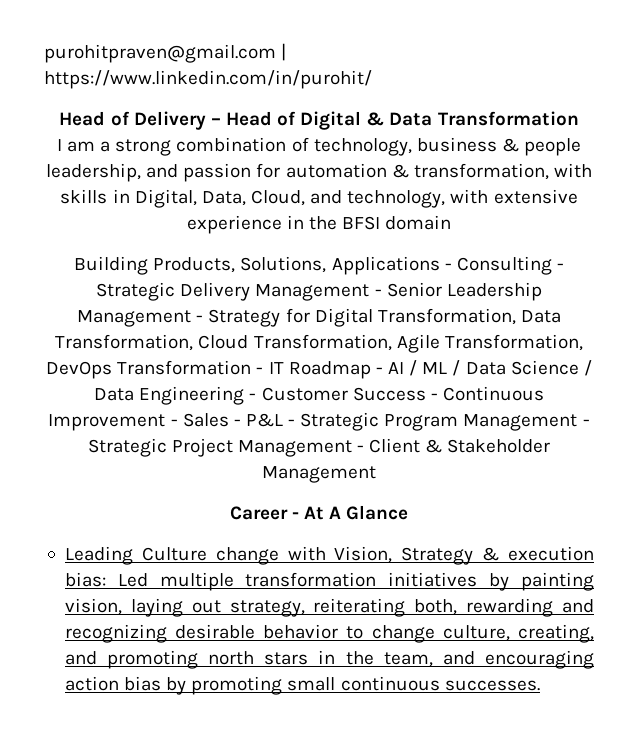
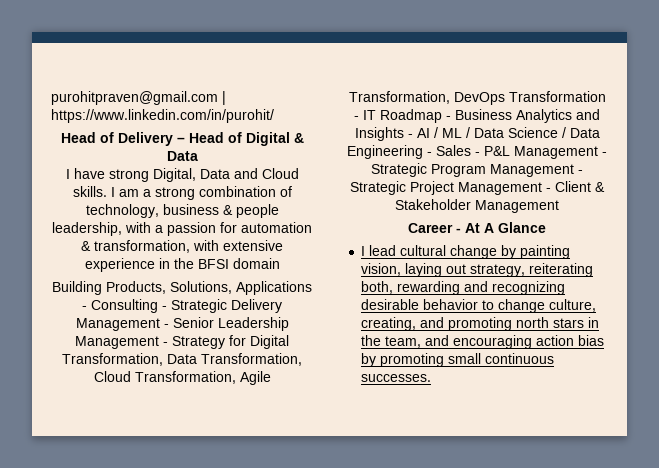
- Head of Delivery – Head of Digital & Data Transformation
- I am a strong combination of technology, business & people leadership, and passion for automation & transformation, with skills in Digital, Data, Cloud, and technology, with extensive experience in the BFSI domain
+ Head of Delivery – Head of Digital & Data
+ I have strong Digital, Data and Cloud skills. I am a strong combination of technology, business & people leadership, with a passion for automation & transformation, with extensive experience in the BFSI domain
- Building Products, Solutions, Applications - Consulting - Strategic Delivery Management - Senior Leadership Management - Strategy for Digital Transformation, Data Transformation, Cloud Transformation, Agile Transformation, DevOps Transformation - IT Roadmap - AI / ML / Data Science / Data Engineering - Customer Success - Continuous Improvement - Sales - P&L - Strategic Program Management - Strategic Project Management - Client & Stakeholder Management
+ Building Products, Solutions, Applications - Consulting - Strategic Delivery Management - Senior Leadership Management - Strategy for Digital Transformation, Data Transformation, Cloud Transformation, Agile Transformation, DevOps Transformation - IT Roadmap - Business Analytics and Insights - AI / ML / Data Science / Data Engineering - Sales - P&L Management - Strategic Program Management - Strategic Project Management - Client & Stakeholder Management
- Leading Culture change with Vision, Strategy & execution bias: Led multiple transformation initiatives by painting vision, laying out strategy, reiterating both, rewarding and recognizing desirable behavior to change culture, creating, and promoting north stars in the team, and encouraging action bias by promoting small continuous successes.
+ I lead cultural change by painting vision, laying out strategy, reiterating both, rewarding and recognizing desirable behavior to change culture, creating, and promoting north stars in the team, and encouraging action bias by promoting small continuous successes.

